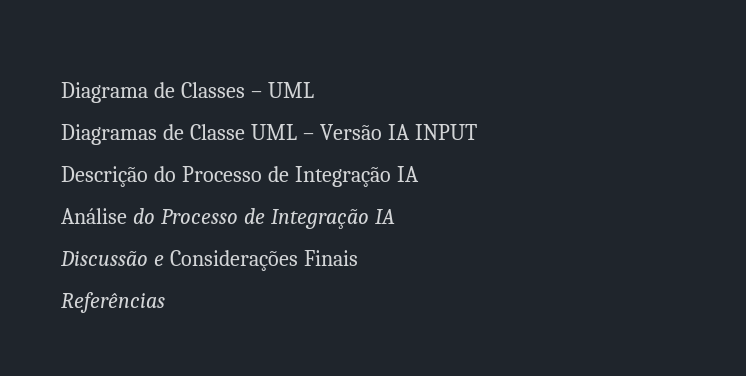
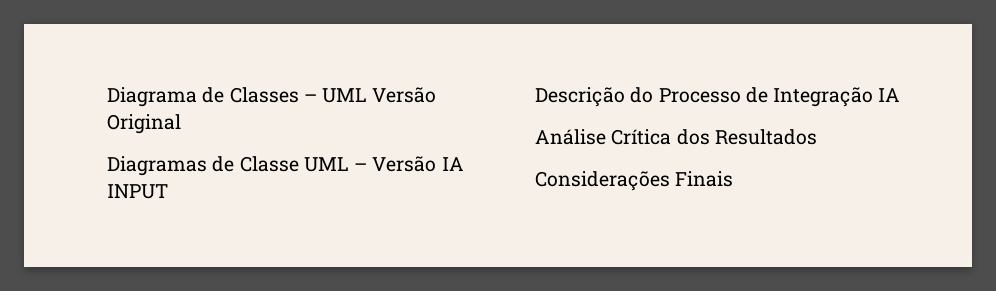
- Diagrama de Classes – UML
+ Diagrama de Classes – UML Versão Original
- Análise do Processo de Integração IA
- Discussão e Considerações Finais
+ Análise Crítica dos Resultados
+ Considerações Finais
- Referências

